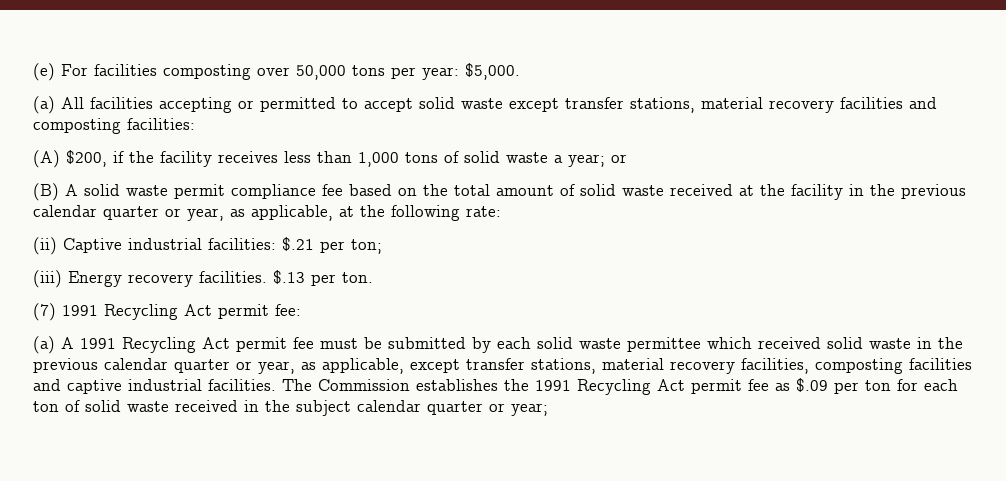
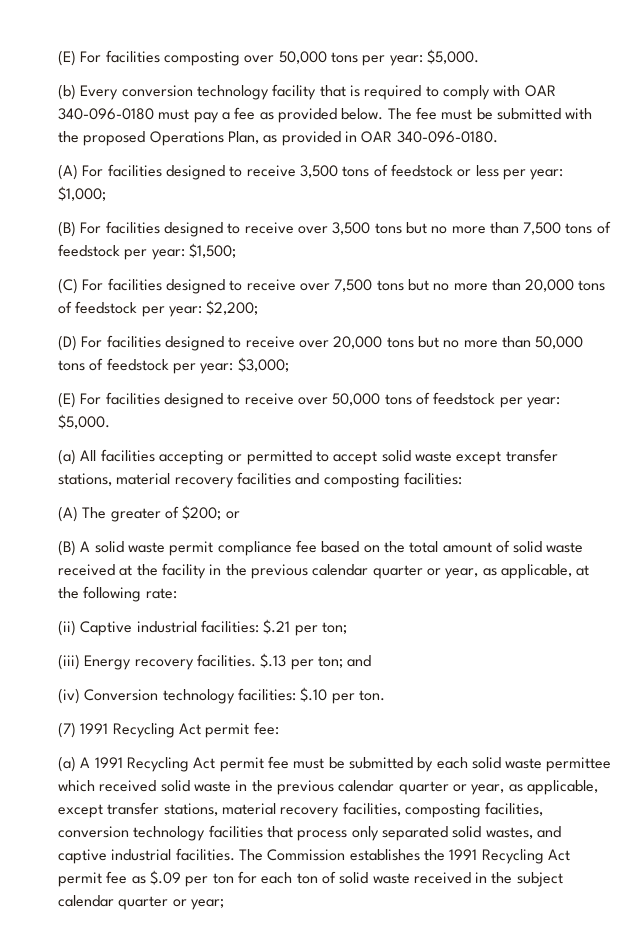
- (e) For facilities composting over 50,000 tons per year: $5,000.
+ (E) For facilities composting over 50,000 tons per year: $5,000.
+ (b) Every conversion technology facility that is required to comply with OAR 340-096-0180 must pay a fee as provided below. The fee must be submitted with the proposed Operations Plan, as provided in OAR 340-096-0180.
+ (A) For facilities designed to receive 3,500 tons of feedstock or less per year: $1,000;
+ (B) For facilities designed to receive over 3,500 tons but no more than 7,500 tons of feedstock per year: $1,500;
+ (C) For facilities designed to receive over 7,500 tons but no more than 20,000 tons of feedstock per year: $2,200;
+ (D) For facilities designed to receive over 20,000 tons but no more than 50,000 tons of feedstock per year: $3,000;
+ (E) For facilities designed to receive over 50,000 tons of feedstock per year: $5,000.
- (A) $200, if the facility receives less than 1,000 tons of solid waste a year; or
+ (A) The greater of $200; or
- $.13 per ton.
+ $.13 per ton; and
+ (iv) Conversion technology facilities: $.10 per ton.
- (a) A 1991 Recycling Act permit fee must be submitted by each solid waste permittee which received solid waste in the previous calendar quarter or year, as applicable, except transfer stations, material recovery facilities, composting facilities and captive industrial facilities.
+ (a) A 1991 Recycling Act permit fee must be submitted by each solid waste permittee which received solid waste in the previous calendar quarter or year, as applicable, except transfer stations, material recovery facilities, composting facilities, conversion technology facilities that process only separated solid wastes, and captive industrial facilities.

